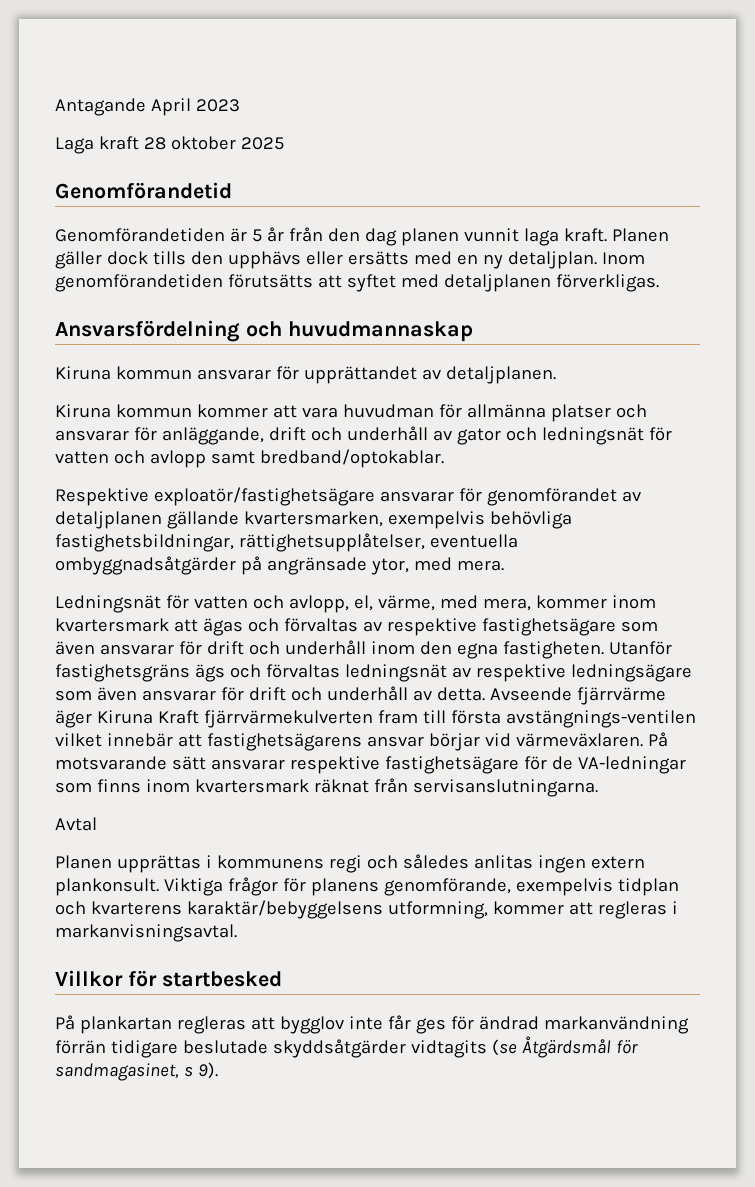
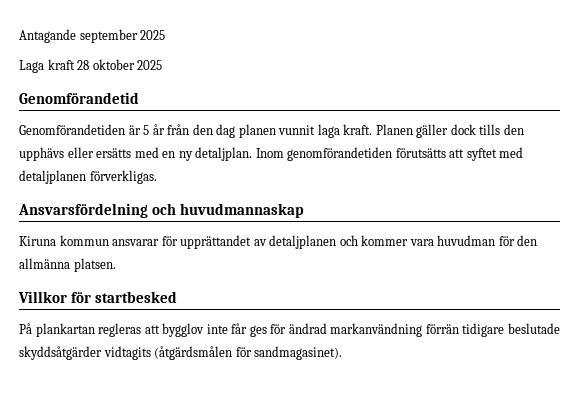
- Antagande April 2023
+ Antagande september 2025
- Kiruna kommun ansvarar för upprättandet av detaljplanen.
- Kiruna kommun kommer att vara huvudman för allmänna platser och ansvarar för anläggande, drift och underhåll av gator och ledningsnät för vatten och avlopp samt bredband/optokablar.
- Respektive exploatör/fastighetsägare ansvarar för genomförandet av detaljplanen gällande kvartersmarken, exempelvis behövliga fastighetsbildningar, rättighetsupplåtelser, eventuella ombyggnadsåtgärder på angränsade ytor, med mera.
- Ledningsnät för vatten och avlopp, el, värme, med mera, kommer inom kvartersmark att ägas och förvaltas av respektive fastighetsägare som även ansvarar för drift och underhåll inom den egna fastigheten. Utanför fastighetsgräns ägs och förvaltas ledningsnät av respektive ledningsägare som även ansvarar för drift och underhåll av detta. Avseende fjärrvärme äger Kiruna Kraft fjärrvärmekulverten fram till första avstängnings-ventilen vilket innebär att fastighetsägarens ansvar börjar vid värmeväxlaren. På motsvarande sätt ansvarar respektive fastighetsägare för de VA-ledningar som finns inom kvartersmark räknat från servisanslutningarna.
- Avtal
- Planen upprättas i kommunens regi och således anlitas ingen extern plankonsult. Viktiga frågor för planens genomförande, exempelvis tidplan och kvarterens karaktär/bebyggelsens utformning, kommer att regleras i markanvisningsavtal.
+ Kiruna kommun ansvarar för upprättandet av detaljplanen och kommer vara huvudman för den allmänna platsen.
- På plankartan regleras att bygglov inte får ges för ändrad markanvändning förrän tidigare beslutade skyddsåtgärder vidtagits (se Åtgärdsmål för sandmagasinet, s 9).
+ På plankartan regleras att bygglov inte får ges för ändrad markanvändning förrän tidigare beslutade skyddsåtgärder vidtagits (åtgärdsmålen för sandmagasinet).

